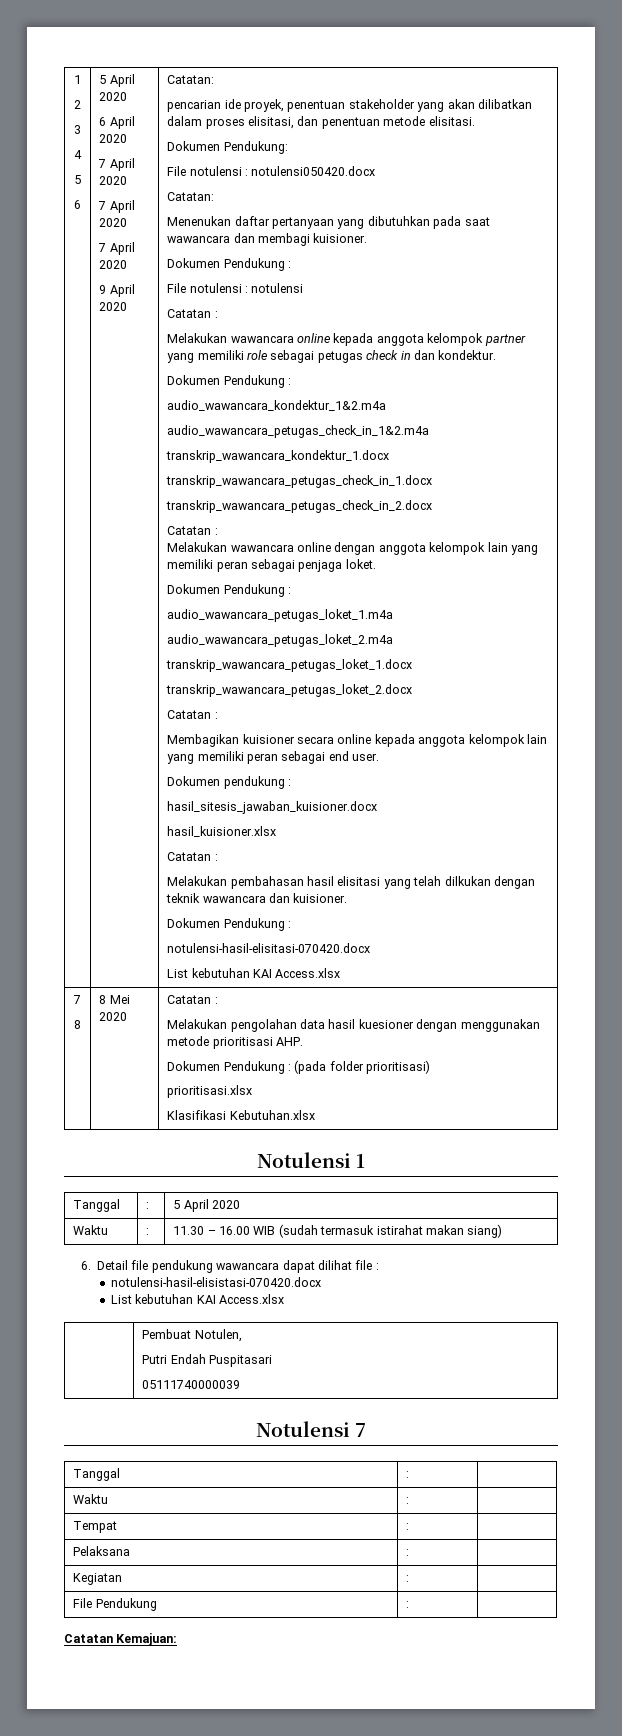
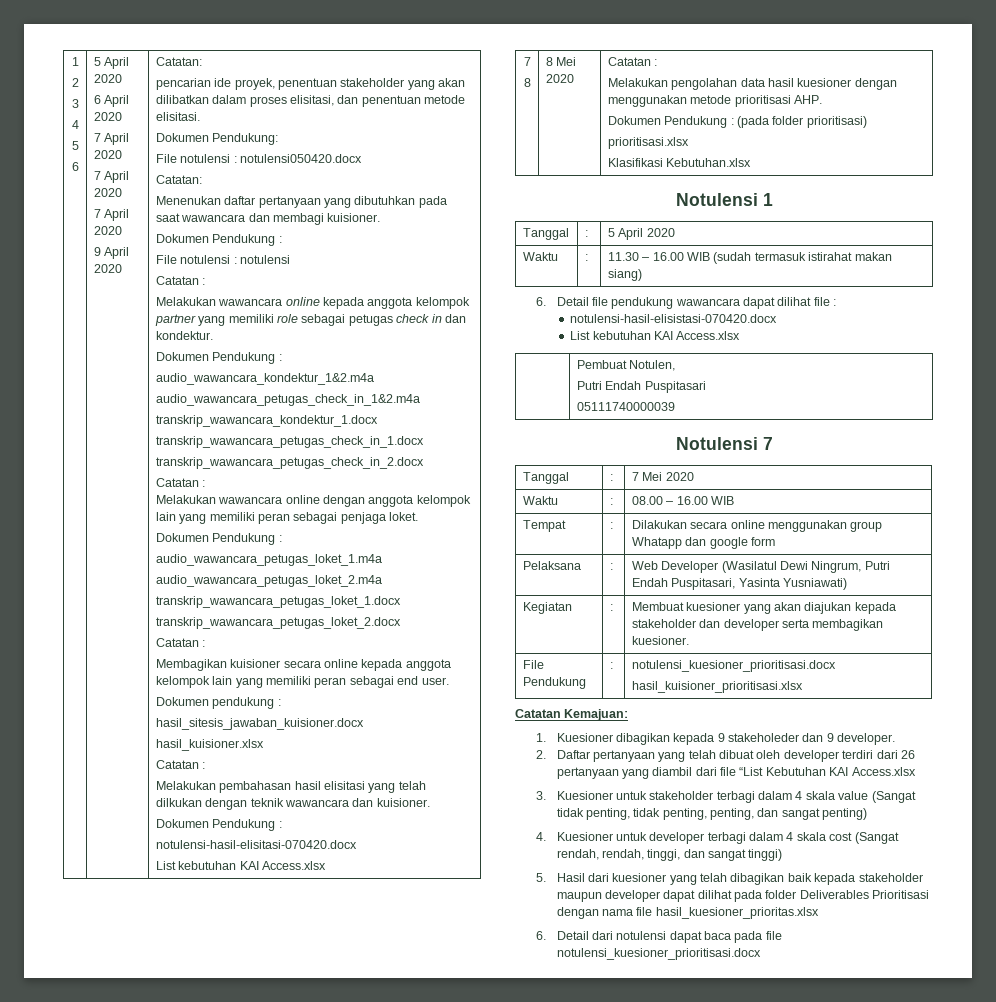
  Notulensi 7
- Tanggal | : |
- Waktu | : |
- Tempat | : |
- Pelaksana | : |
- Kegiatan | : |
+ Tanggal | : | 7 Mei 2020
+ Waktu | : | 08.00 – 16.00 WIB
+ Tempat | : | Dilakukan secara online menggunakan group Whatapp dan google form
+ Pelaksana | : | Web Developer (Wasilatul Dewi Ningrum, Putri Endah Puspitasari, Yasinta Yusniawati)
+ Kegiatan | : | Membuat kuesioner yang akan diajukan kepada stakeholder dan developer serta membagikan kuesioner.
- File Pendukung | : |
+ File Pendukung | : | notulensi_kuesioner_prioritisasi.docx
+ hasil_kuisioner_prioritisasi.xlsx
+ 1. Kuesioner dibagikan kepada 9 stakeholeder dan 9 developer.
+ 2. Daftar pertanyaan yang telah dibuat oleh developer terdiri dari 26 pertanyaan yang diambil dari file “List Kebutuhan KAI Access.xlsx
+ 3. Kuesioner untuk stakeholder terbagi dalam 4 skala value (Sangat tidak penting, tidak penting, penting, dan sangat penting)
+ 4. Kuesioner untuk developer terbagi dalam 4 skala cost (Sangat rendah, rendah, tinggi, dan sangat tinggi)
+ 5. Hasil dari kuesioner yang telah dibagikan baik kepada stakeholder maupun developer dapat dilihat pada folder Deliverables Prioritisasi dengan nama file hasil_kuesioner_prioritas.xlsx
+ 6. Detail dari notulensi dapat baca pada file notulensi_kuesioner_prioritisasi.docx

